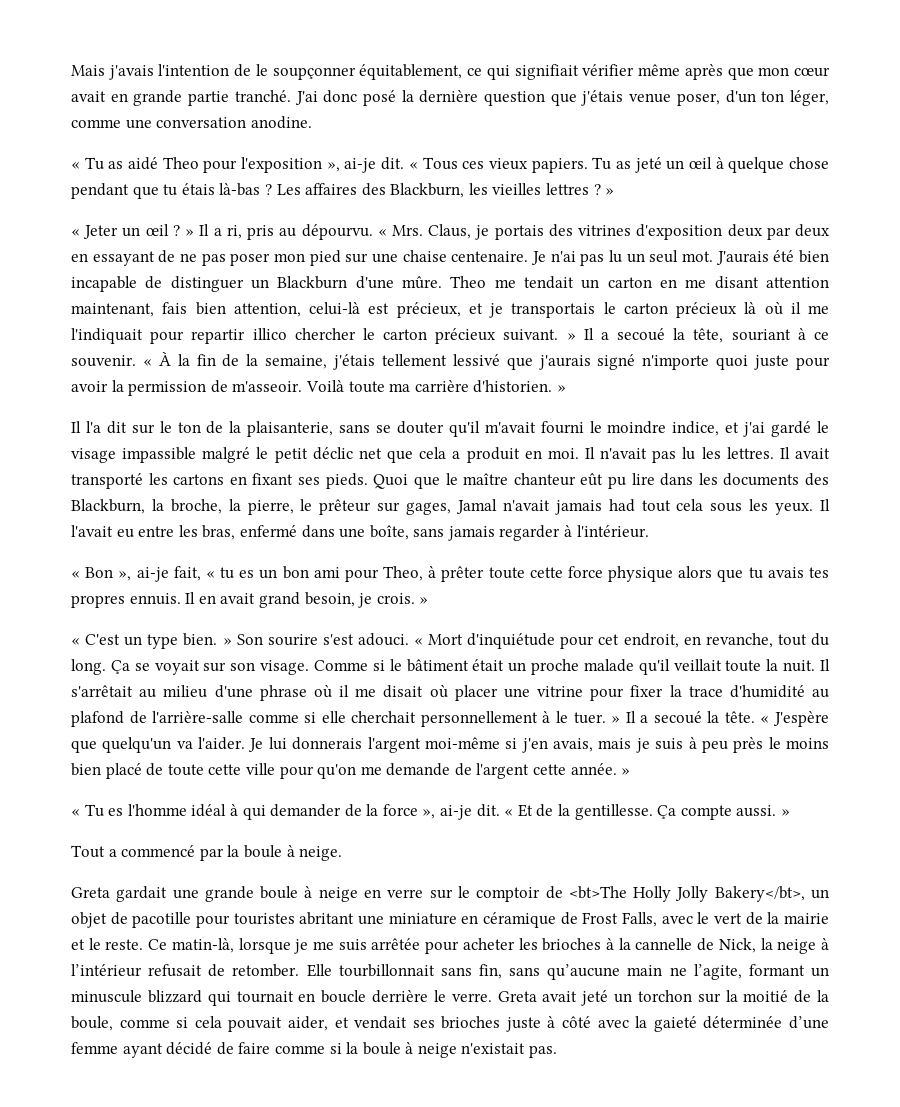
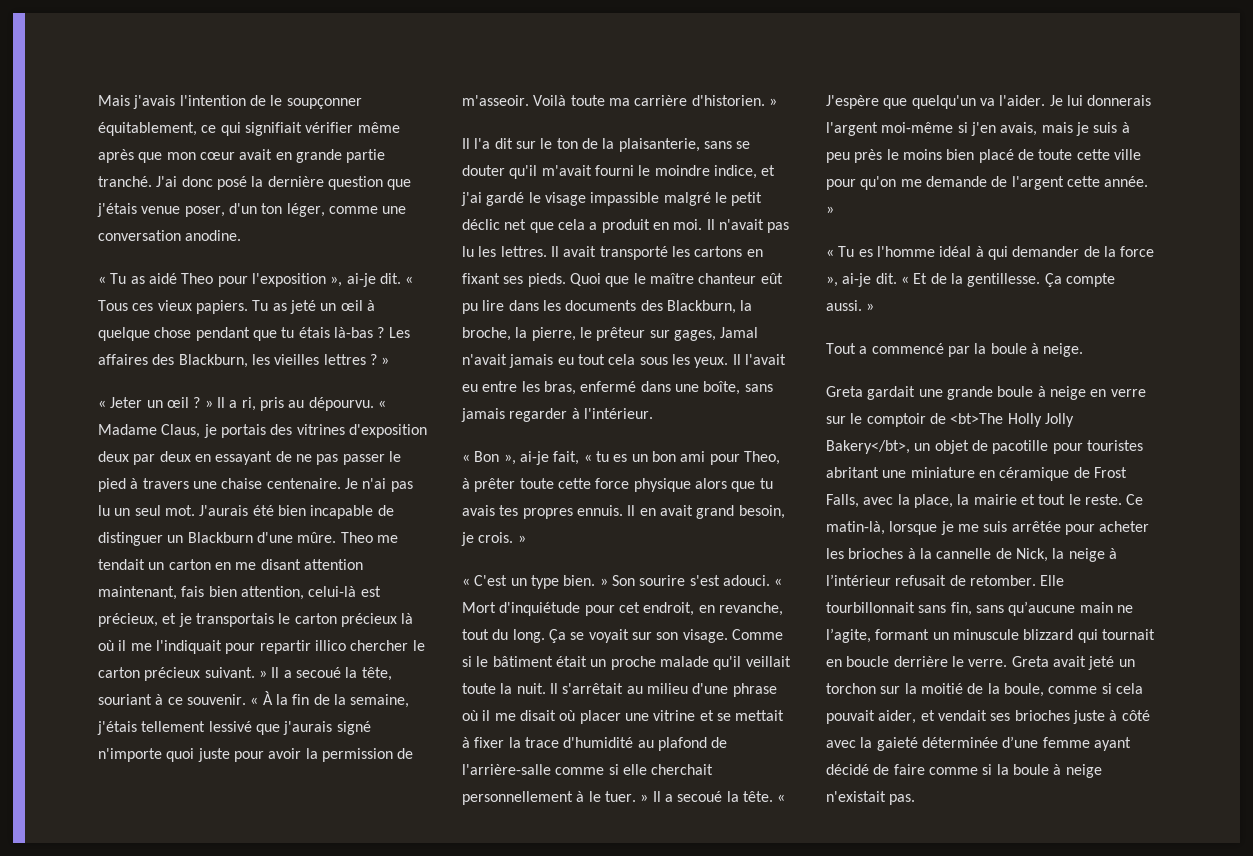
- « Mrs. Claus, je portais des vitrines d'exposition deux par deux en essayant de ne pas poser mon pied sur une chaise centenaire.
+ « Madame Claus, je portais des vitrines d'exposition deux par deux en essayant de ne pas passer le pied à travers une chaise centenaire.
- Quoi que le maître chanteur eût pu lire dans les documents des Blackburn, la broche, la pierre, le prêteur sur gages, Jamal n'avait jamais had tout cela sous les yeux.
+ Quoi que le maître chanteur eût pu lire dans les documents des Blackburn, la broche, la pierre, le prêteur sur gages, Jamal n'avait jamais eu tout cela sous les yeux.
- Il s'arrêtait au milieu d'une phrase où il me disait où placer une vitrine pour fixer la trace d'humidité au plafond de l'arrière-salle comme si elle cherchait personnellement à le tuer. » Il a secoué la tête.
+ Il s'arrêtait au milieu d'une phrase où il me disait où placer une vitrine et se mettait à fixer la trace d'humidité au plafond de l'arrière-salle comme si elle cherchait personnellement à le tuer. » Il a secoué la tête.
- Greta gardait une grande boule à neige en verre sur le comptoir de <bt>The Holly Jolly Bakery</bt>, un objet de pacotille pour touristes abritant une miniature en céramique de Frost Falls, avec le vert de la mairie et le reste.
+ Greta gardait une grande boule à neige en verre sur le comptoir de <bt>The Holly Jolly Bakery</bt>, un objet de pacotille pour touristes abritant une miniature en céramique de Frost Falls, avec la place, la mairie et tout le reste.

